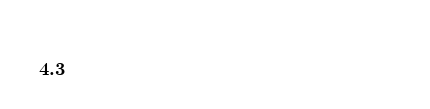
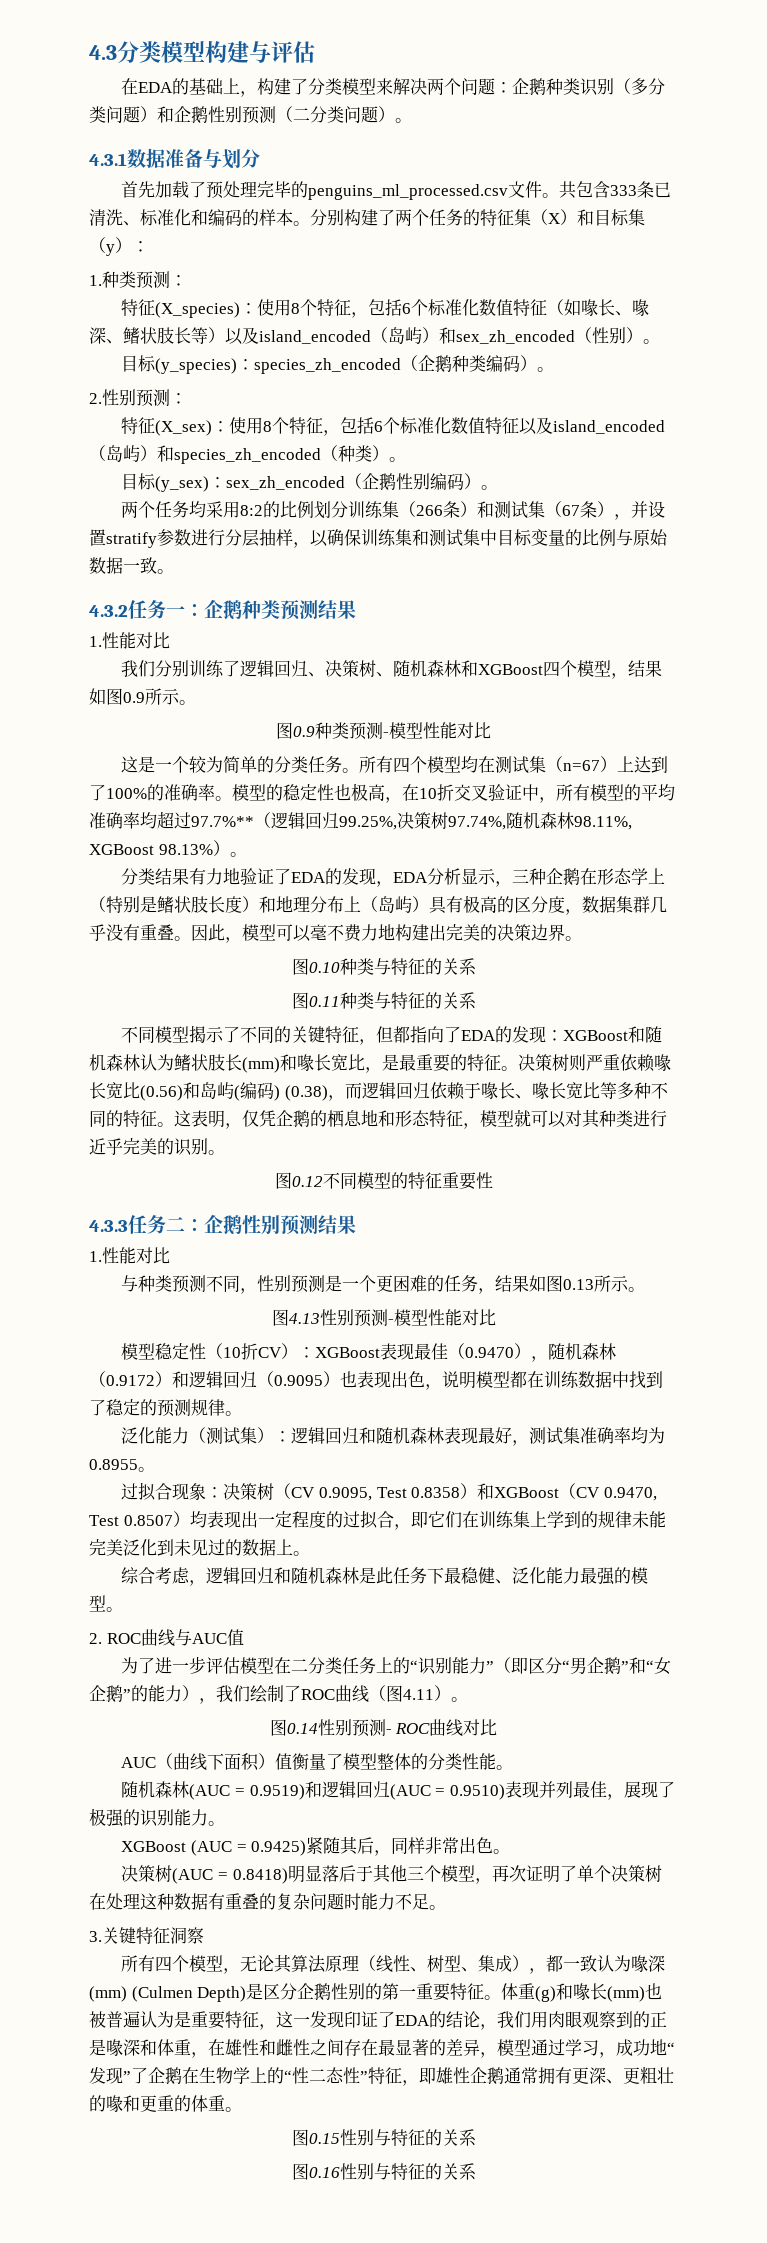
- 4.3
+ 4.3分类模型构建与评估
+ 在EDA的基础上，构建了分类模型来解决两个问题：企鹅种类识别（多分类问题）和企鹅性别预测（二分类问题）。
+ 4.3.1数据准备与划分
+ 首先加载了预处理完毕的penguins_ml_processed.csv文件。共包含333条已清洗、标准化和编码的样本。分别构建了两个任务的特征集（X）和目标集（y）：
+ 1.种类预测：
+ 特征(X_species)：使用8个特征，包括6个标准化数值特征（如喙长、喙深、鳍状肢长等）以及island_encoded（岛屿）和sex_zh_encoded（性别）。
+ 目标(y_species)：species_zh_encoded（企鹅种类编码）。
+ 2.性别预测：
+ 特征(X_sex)：使用8个特征，包括6个标准化数值特征以及island_encoded（岛屿）和species_zh_encoded（种类）。
+ 目标(y_sex)：sex_zh_encoded（企鹅性别编码）。
+ 两个任务均采用8:2的比例划分训练集（266条）和测试集（67条），并设置stratify参数进行分层抽样，以确保训练集和测试集中目标变量的比例与原始数据一致。
+ 4.3.2任务一：企鹅种类预测结果
+ 1.性能对比
+ 我们分别训练了逻辑回归、决策树、随机森林和XGBoost四个模型，结果如图0.9所示。
+ 图0.9种类预测-模型性能对比
+ 这是一个较为简单的分类任务。所有四个模型均在测试集（n=67）上达到了100%的准确率。模型的稳定性也极高，在10折交叉验证中，所有模型的平均准确率均超过97.7%**（逻辑回归99.25%,决策树97.74%,随机森林98.11%, XGBoost 98.13%）。
+ 分类结果有力地验证了EDA的发现，EDA分析显示，三种企鹅在形态学上（特别是鳍状肢长度）和地理分布上（岛屿）具有极高的区分度，数据集群几乎没有重叠。因此，模型可以毫不费力地构建出完美的决策边界。
+ 图0.10种类与特征的关系
+ 图0.11种类与特征的关系
+ 不同模型揭示了不同的关键特征，但都指向了EDA的发现：XGBoost和随机森林认为鳍状肢长(mm)和喙长宽比，是最重要的特征。决策树则严重依赖喙长宽比(0.56)和岛屿(编码) (0.38)，而逻辑回归依赖于喙长、喙长宽比等多种不同的特征。这表明，仅凭企鹅的栖息地和形态特征，模型就可以对其种类进行近乎完美的识别。
+ 图0.12不同模型的特征重要性
+ 4.3.3任务二：企鹅性别预测结果
+ 1.性能对比
+ 与种类预测不同，性别预测是一个更困难的任务，结果如图0.13所示。
+ 图4.13性别预测-模型性能对比
+ 模型稳定性（10折CV）：XGBoost表现最佳（0.9470），随机森林（0.9172）和逻辑回归（0.9095）也表现出色，说明模型都在训练数据中找到了稳定的预测规律。
+ 泛化能力（测试集）：逻辑回归和随机森林表现最好，测试集准确率均为0.8955。
+ 过拟合现象：决策树（CV 0.9095, Test 0.8358）和XGBoost（CV 0.9470, Test 0.8507）均表现出一定程度的过拟合，即它们在训练集上学到的规律未能完美泛化到未见过的数据上。
+ 综合考虑，逻辑回归和随机森林是此任务下最稳健、泛化能力最强的模型。
+ 2. ROC曲线与AUC值
+ 为了进一步评估模型在二分类任务上的“识别能力”（即区分“男企鹅”和“女企鹅”的能力），我们绘制了ROC曲线（图4.11）。
+ 图0.14性别预测- ROC曲线对比
+ AUC（曲线下面积）值衡量了模型整体的分类性能。
+ 随机森林(AUC = 0.9519)和逻辑回归(AUC = 0.9510)表现并列最佳，展现了极强的识别能力。
+ XGBoost (AUC = 0.9425)紧随其后，同样非常出色。
+ 决策树(AUC = 0.8418)明显落后于其他三个模型，再次证明了单个决策树在处理这种数据有重叠的复杂问题时能力不足。
+ 3.关键特征洞察
+ 所有四个模型，无论其算法原理（线性、树型、集成），都一致认为喙深(mm) (Culmen Depth)是区分企鹅性别的第一重要特征。体重(g)和喙长(mm)也被普遍认为是重要特征，这一发现印证了EDA的结论，我们用肉眼观察到的正是喙深和体重，在雄性和雌性之间存在最显著的差异，模型通过学习，成功地“发现”了企鹅在生物学上的“性二态性”特征，即雄性企鹅通常拥有更深、更粗壮的喙和更重的体重。
+ 图0.15性别与特征的关系
+ 图0.16性别与特征的关系

